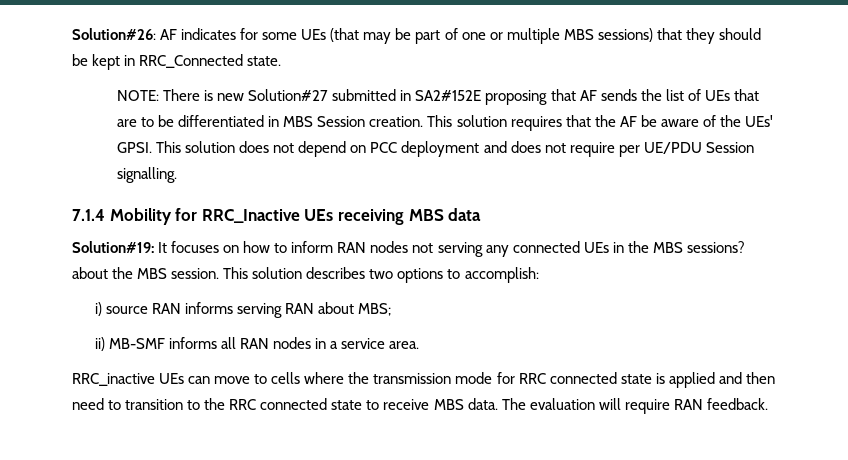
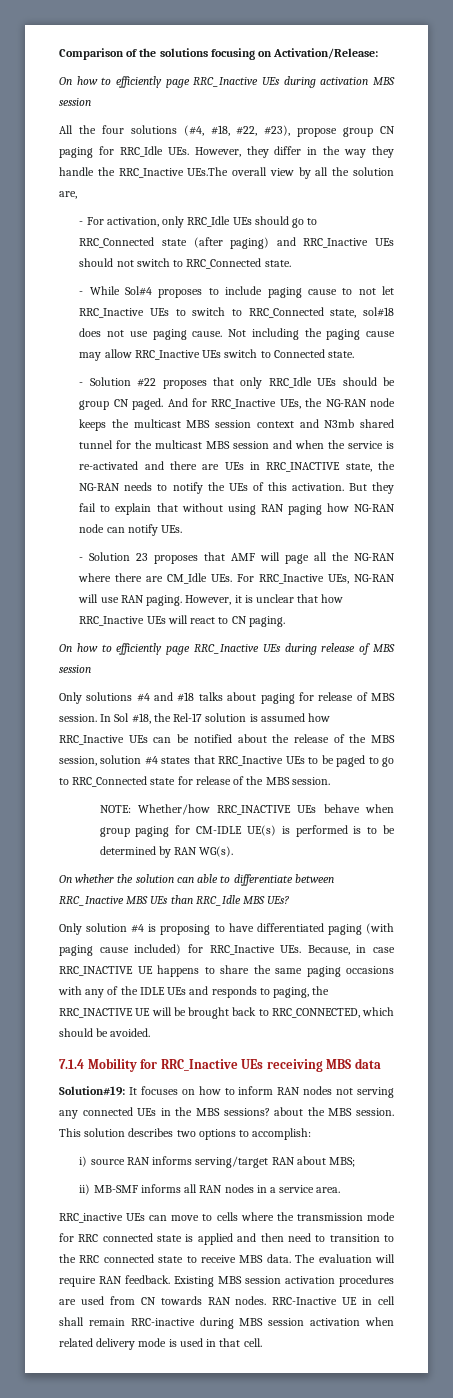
- Solution#26: AF indicates for some UEs (that may be part of one or multiple MBS sessions) that they should be kept in RRC_Connected state.
- NOTE: There is new Solution#27 submitted in SA2#152E proposing that AF sends the list of UEs that are to be differentiated in MBS Session creation. This solution requires that the AF be aware of the UEs' GPSI. This solution does not depend on PCC deployment and does not require per UE/PDU Session signalling.
+ Comparison of the solutions focusing on Activation/Release:
+ On how to efficiently page RRC_Inactive UEs during activation MBS session
+ All the four solutions (#4, #18, #22, #23), propose group CN paging for RRC_Idle UEs. However, they differ in the way they handle the RRC_Inactive UEs.The overall view by all the solution are,
+ - For activation, only RRC_Idle UEs should go to RRC_Connected state (after paging) and RRC_Inactive UEs should not switch to RRC_Connected state.
+ - While Sol#4 proposes to include paging cause to not let RRC_Inactive UEs to switch to RRC_Connected state, sol#18 does not use paging cause. Not including the paging cause may allow RRC_Inactive UEs switch to Connected state.
+ - Solution #22 proposes that only RRC_Idle UEs should be group CN paged. And for RRC_Inactive UEs, the NG-RAN node keeps the multicast MBS session context and N3mb shared tunnel for the multicast MBS session and when the service is re-activated and there are UEs in RRC_INACTIVE state, the NG-RAN needs to notify the UEs of this activation. But they fail to explain that without using RAN paging how NG-RAN node can notify UEs.
+ - Solution 23 proposes that AMF will page all the NG-RAN where there are CM_Idle UEs. For RRC_Inactive UEs, NG-RAN will use RAN paging. However, it is unclear that how RRC_Inactive UEs will react to CN paging.
+ On how to efficiently page RRC_Inactive UEs during release of MBS session
+ Only solutions #4 and #18 talks about paging for release of MBS session. In Sol #18, the Rel-17 solution is assumed how RRC_Inactive UEs can be notified about the release of the MBS session, solution #4 states that RRC_Inactive UEs to be paged to go to RRC_Connected state for release of the MBS session.
+ NOTE: Whether/how RRC_INACTIVE UEs behave when group paging for CM-IDLE UE(s) is performed is to be determined by RAN WG(s).
+ On whether the solution can able to differentiate between RRC_Inactive MBS UEs than RRC_Idle MBS UEs?
+ Only solution #4 is proposing to have differentiated paging (with paging cause included) for RRC_Inactive UEs. Because, in case RRC_INACTIVE UE happens to share the same paging occasions with any of the IDLE UEs and responds to paging, the RRC_INACTIVE UE will be brought back to RRC_CONNECTED, which should be avoided.
- i) source RAN informs serving RAN about MBS;
+ i) source RAN informs serving/target RAN about MBS;
+ Existing MBS session activation procedures are used from CN towards RAN nodes. RRC-Inactive UE in cell shall remain RRC-inactive during MBS session activation when related delivery mode is used in that cell.

